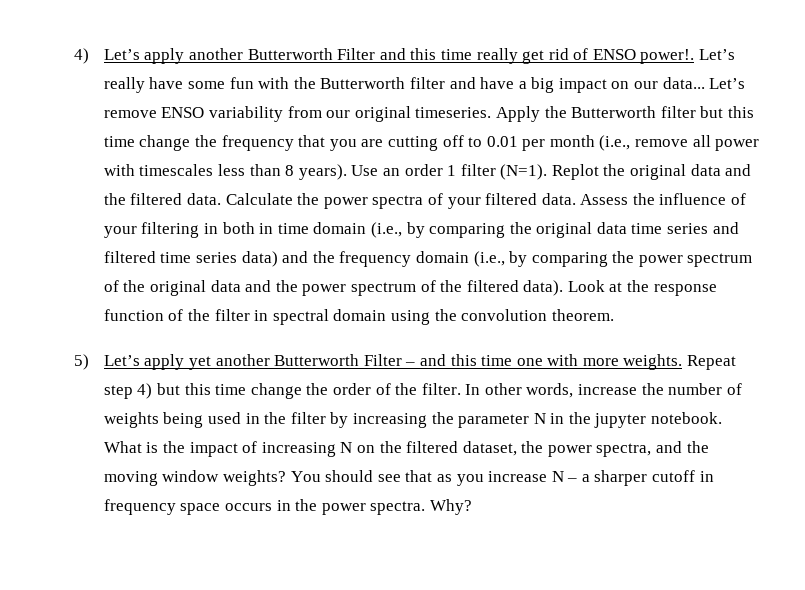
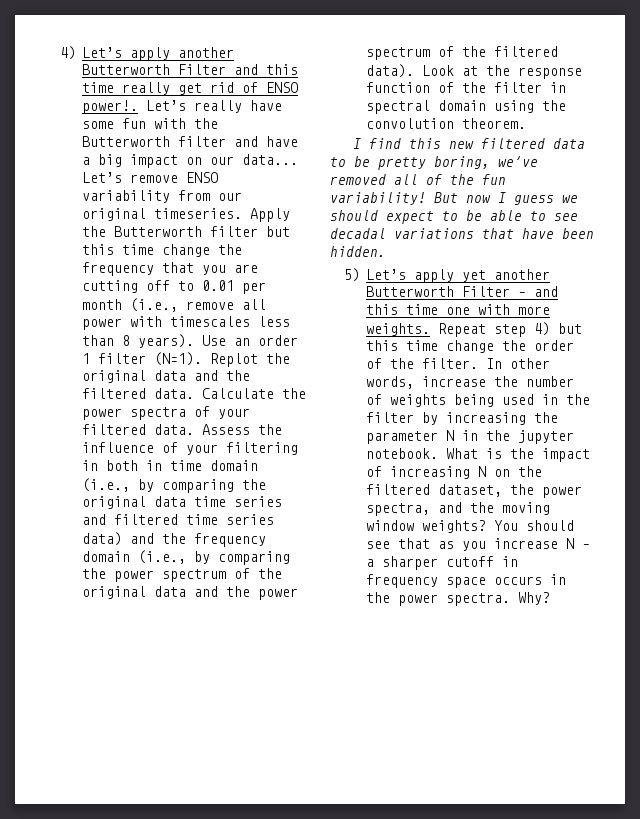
+ I find this new filtered data to be pretty boring, we’ve removed all of the fun variability! But now I guess we should expect to be able to see decadal variations that have been hidden.

